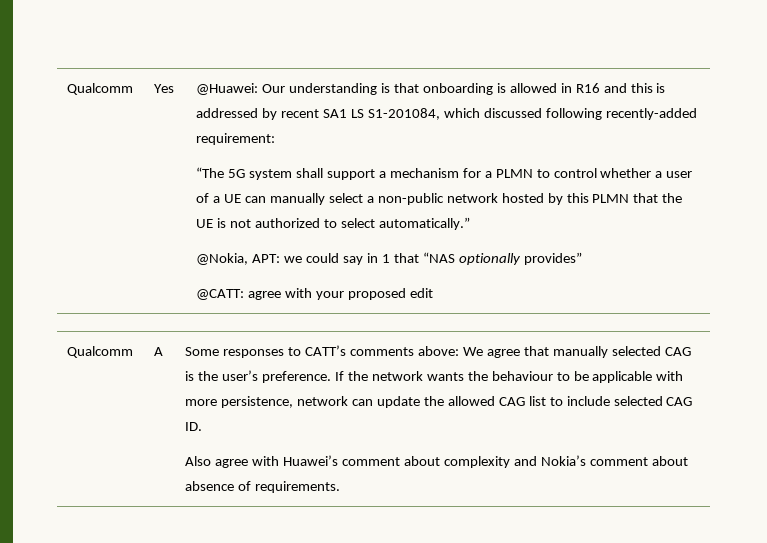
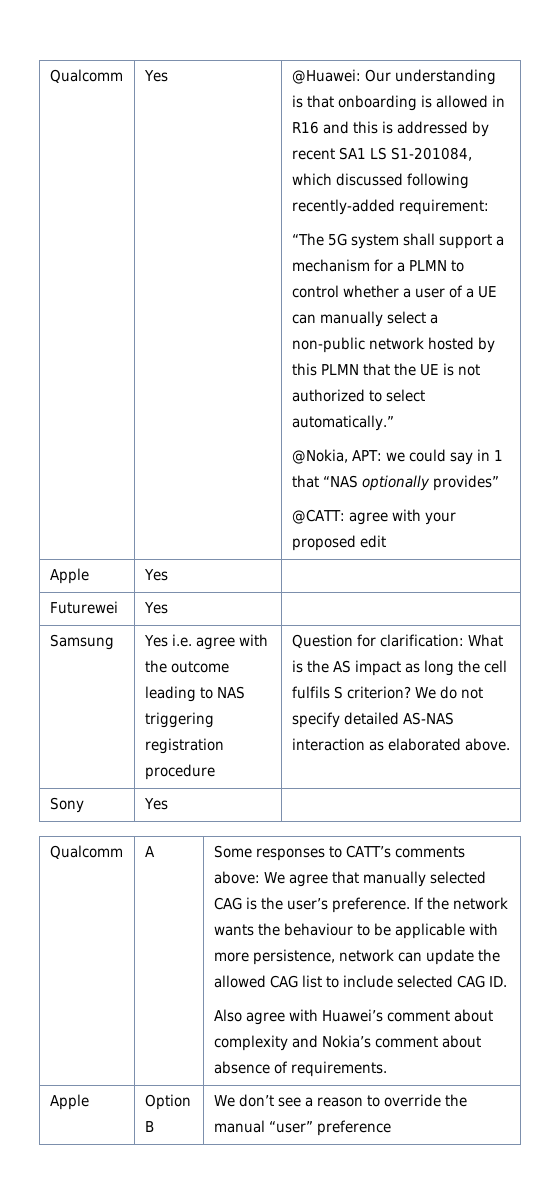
+ Apple | Yes |
+ Futurewei | Yes |
+ Samsung | Yes i.e. agree with the outcome leading to NAS triggering registration procedure | Question for clarification: What is the AS impact as long the cell fulfils S criterion? We do not specify detailed AS-NAS interaction as elaborated above.
+ Sony | Yes |
+ Apple | Option B | We don’t see a reason to override the manual “user” preference

